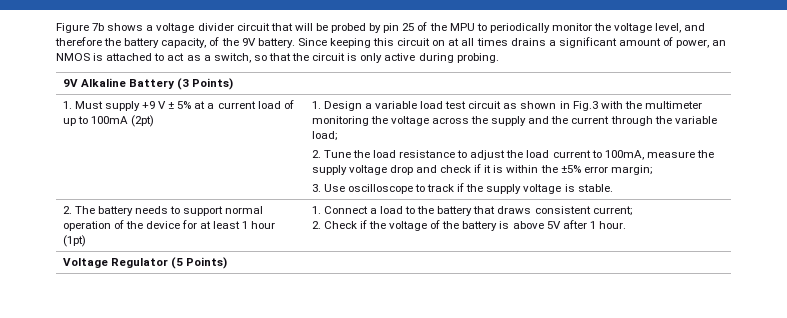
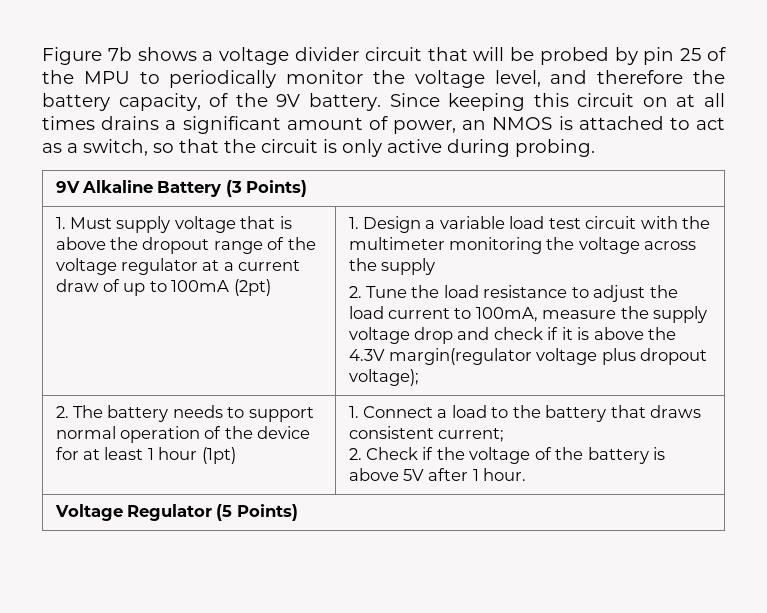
- 1. Must supply +9 V ± 5% at a current load of up to 100mA (2pt)
+ 1. Must supply voltage that is above the dropout range of the voltage regulator at a current draw of up to 100mA (2pt)
- 1. Design a variable load test circuit as shown in Fig.3 with the multimeter monitoring the voltage across the supply and the current through the variable load;
+ 1. Design a variable load test circuit with the multimeter monitoring the voltage across the supply
- 2. Tune the load resistance to adjust the load current to 100mA, measure the supply voltage drop and check if it is within the ±5% error margin;
- 3. Use oscilloscope to track if the supply voltage is stable.
+ 2. Tune the load resistance to adjust the load current to 100mA, measure the supply voltage drop and check if it is above the 4.3V margin(regulator voltage plus dropout voltage);

